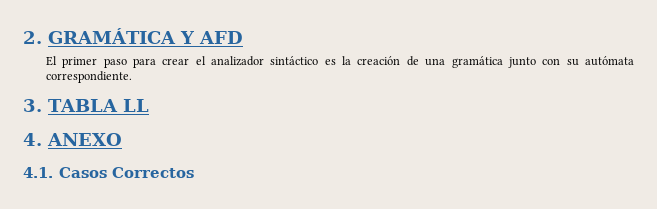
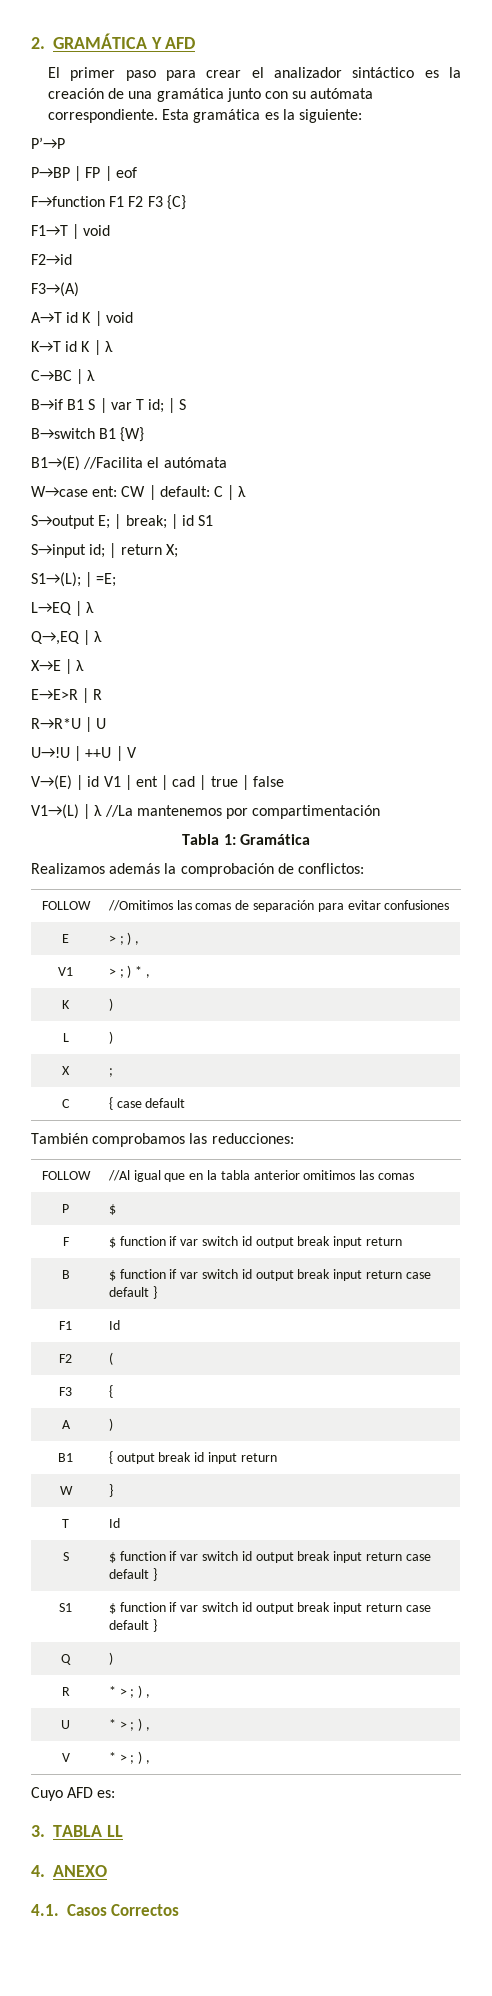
+ Esta gramática es la siguiente:
+ P’→P
+ P→BP | FP | eof
+ F→function F1 F2 F3 {C}
+ F1→T | void
+ F2→id
+ F3→(A)
+ A→T id K | void
+ K→T id K | λ
+ C→BC | λ
+ B→if B1 S | var T id; | S
+ B→switch B1 {W}
+ B1→(E) //Facilita el autómata
+ W→case ent: CW | default: C | λ
+ S→output E; | break; | id S1
+ S→input id; | return X;
+ S1→(L); | =E;
+ L→EQ | λ
+ Q→,EQ | λ
+ X→E | λ
+ E→E>R | R
+ R→R*U | U
+ U→!U | ++U | V
+ V→(E) | id V1 | ent | cad | true | false
+ V1→(L) | λ //La mantenemos por compartimentación
+ Tabla 1: Gramática
+ Realizamos además la comprobación de conflictos:
+ FOLLOW | //Omitimos las comas de separación para evitar confusiones
+ E | > ; ) ,
+ V1 | > ; ) * ,
+ K | )
+ L | )
+ X | ;
+ C | { case default
+ También comprobamos las reducciones:
+ FOLLOW | //Al igual que en la tabla anterior omitimos las comas
+ P | $
+ F | $ function if var switch id output break input return
+ B | $ function if var switch id output break input return case default }
+ F1 | Id
+ F2 | (
+ F3 | {
+ A | )
+ B1 | { output break id input return
+ W | }
+ T | Id
+ S | $ function if var switch id output break input return case default }
+ S1 | $ function if var switch id output break input return case default }
+ Q | )
+ R | * > ; ) ,
+ U | * > ; ) ,
+ V | * > ; ) ,
+ Cuyo AFD es:

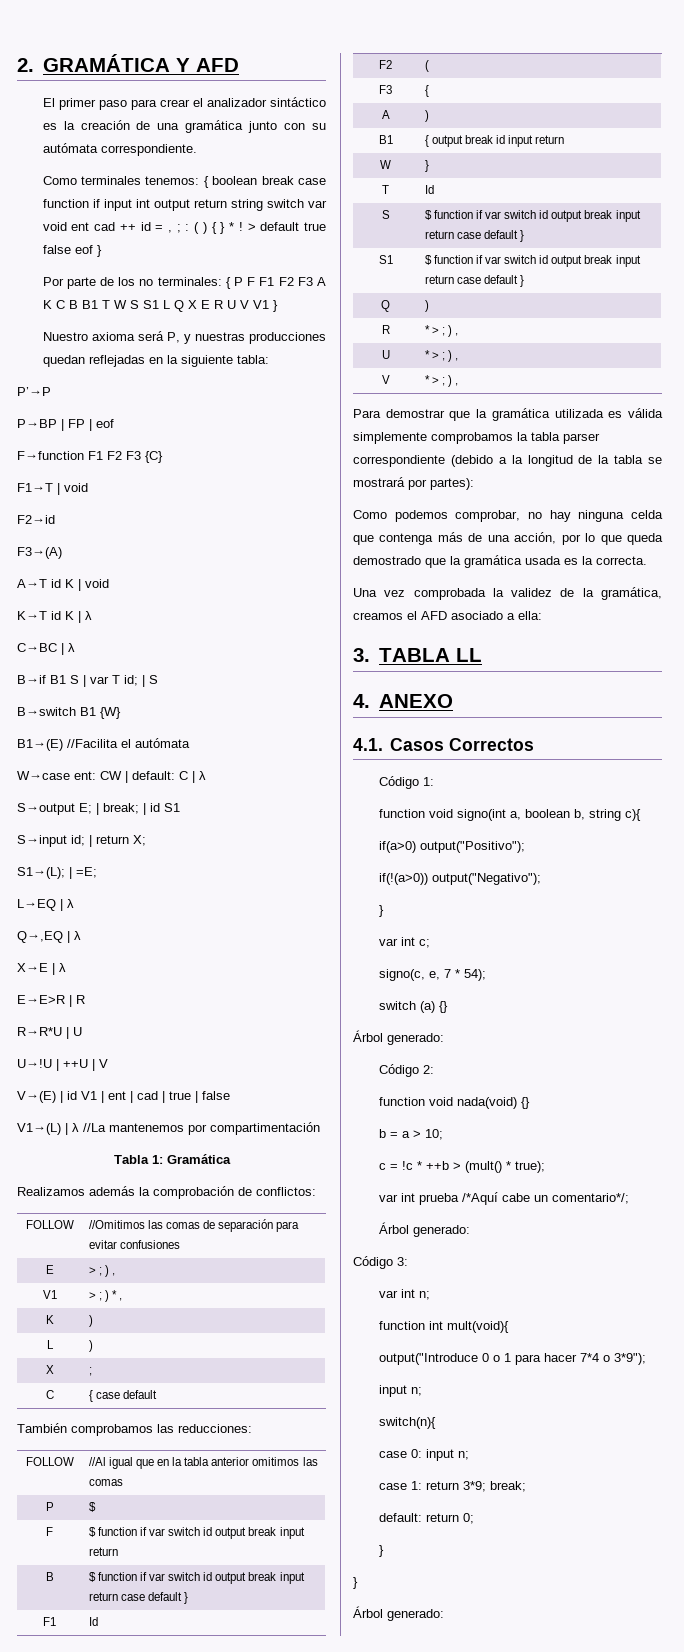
- El primer paso para crear el analizador sintáctico es la creación de una gramática junto con su autómata correspondiente. Esta gramática es la siguiente:
+ El primer paso para crear el analizador sintáctico es la creación de una gramática junto con su autómata correspondiente.
+ Como terminales tenemos: { boolean break case function if input int output return string switch var void ent cad ++ id = , ; : ( ) { } * ! > default true false eof }
+ Por parte de los no terminales: { P F F1 F2 F3 A K C B B1 T W S S1 L Q X E R U V V1 }
+ Nuestro axioma será P, y nuestras producciones quedan reflejadas en la siguiente tabla:
- Cuyo AFD es:
+ Para demostrar que la gramática utilizada es válida simplemente comprobamos la tabla parser correspondiente (debido a la longitud de la tabla se mostrará por partes):
+ Como podemos comprobar, no hay ninguna celda que contenga más de una acción, por lo que queda demostrado que la gramática usada es la correcta.
+ Una vez comprobada la validez de la gramática, creamos el AFD asociado a ella:
+ Código 1:
+ function void signo(int a, boolean b, string c){
+ if(a>0) output("Positivo");
+ if(!(a>0)) output("Negativo");
+ }
+ var int c;
+ signo(c, e, 7 * 54);
+ switch (a) {}
+ Árbol generado:
+ Código 2:
+ function void nada(void) {}
+ b = a > 10;
+ c = !c * ++b > (mult() * true);
+ var int prueba /*Aquí cabe un comentario*/;
+ Árbol generado:
+ Código 3:
+ var int n;
+ function int mult(void){
+ output("Introduce 0 o 1 para hacer 7*4 o 3*9");
+ input n;
+ switch(n){
+ case 0: input n;
+ case 1: return 3*9; break;
+ default: return 0;
+ }
+ }
+ Árbol generado:

